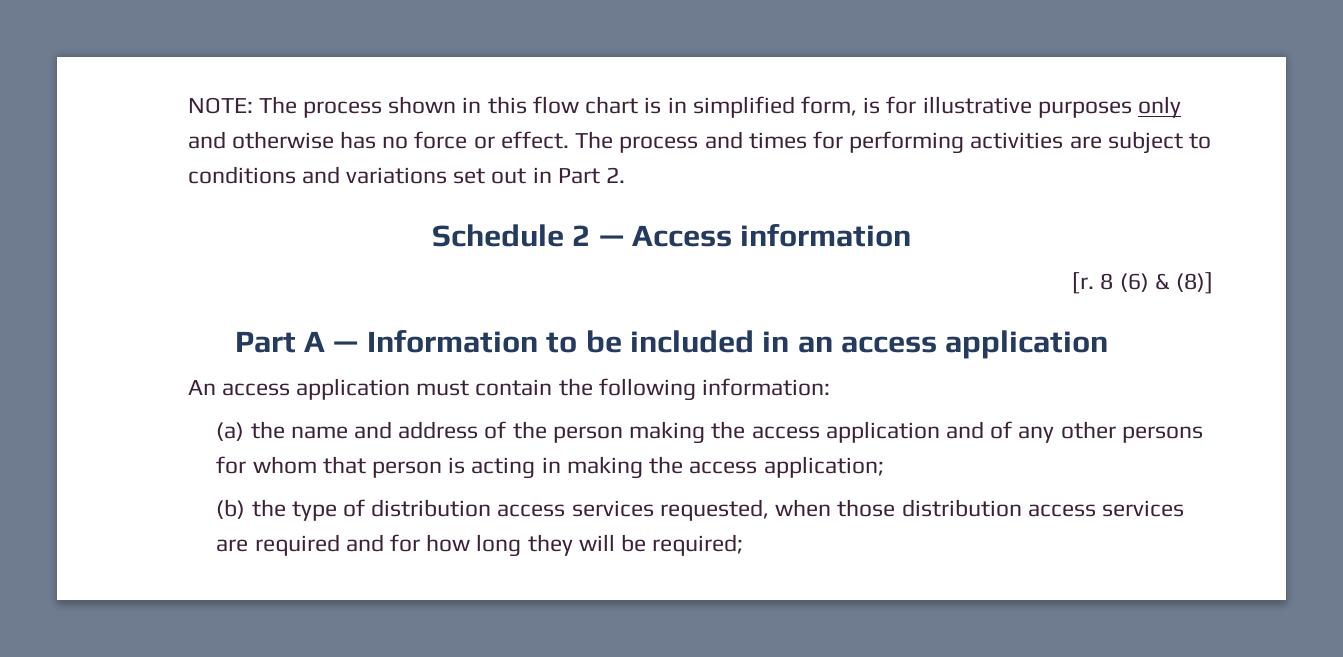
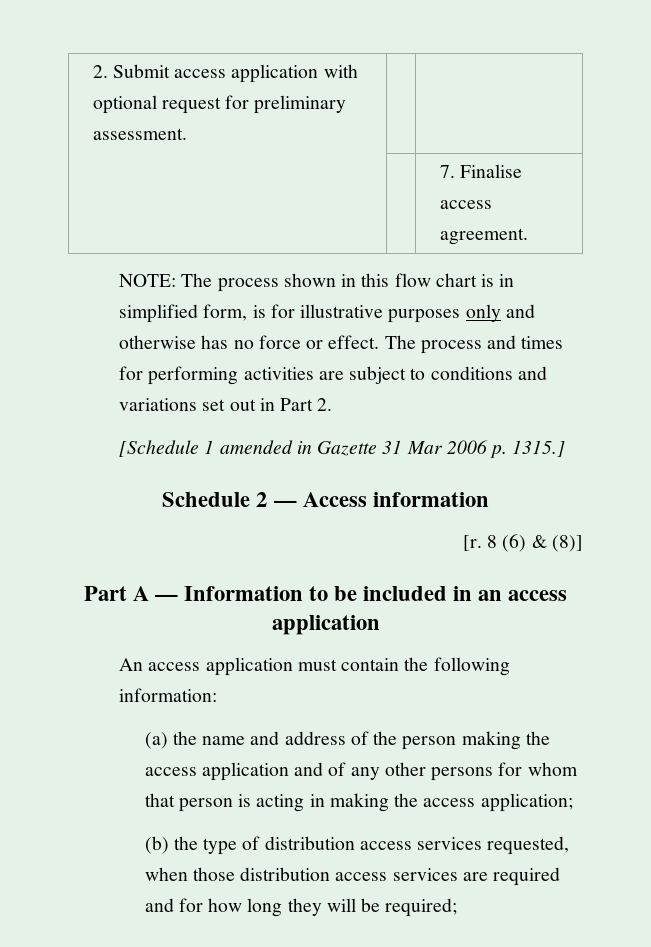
+ 2. Submit access application with optional request for preliminary assessment. | |
+ | | 7. Finalise access agreement.
+ [Schedule 1 amended in Gazette 31 Mar 2006 p. 1315.]

